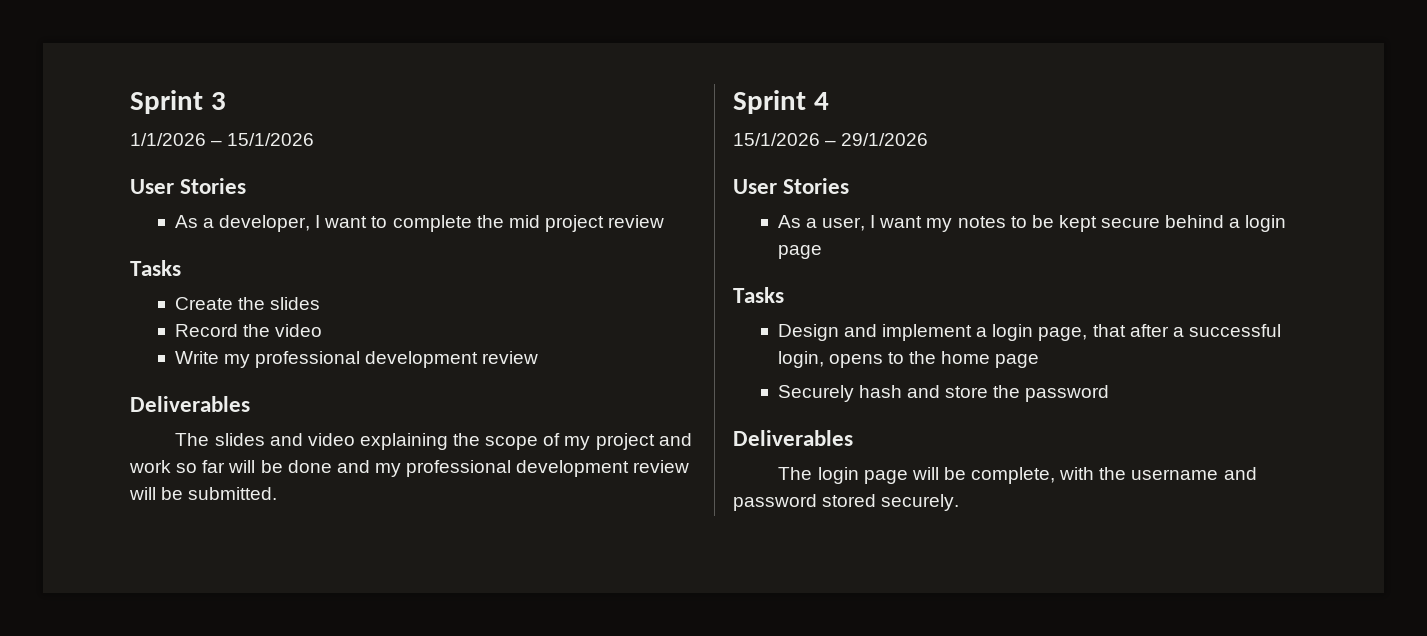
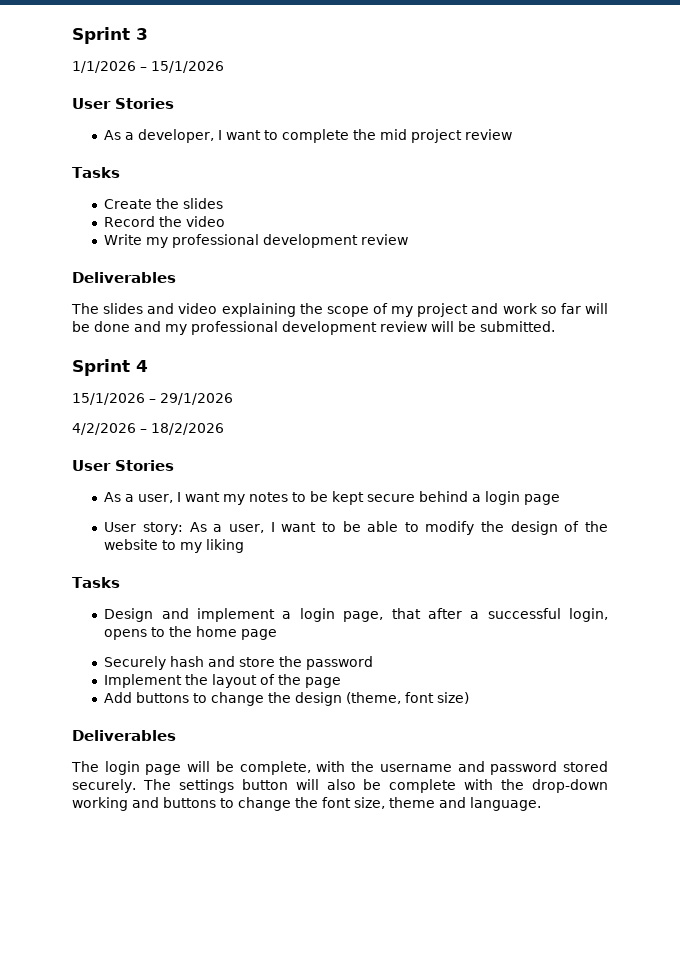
+ 4/2/2026 – 18/2/2026
+ User story: As a user, I want to be able to modify the design of the website to my liking
+ Implement the layout of the page
+ Add buttons to change the design (theme, font size)
+ The settings button will also be complete with the drop-down working and buttons to change the font size, theme and language.

